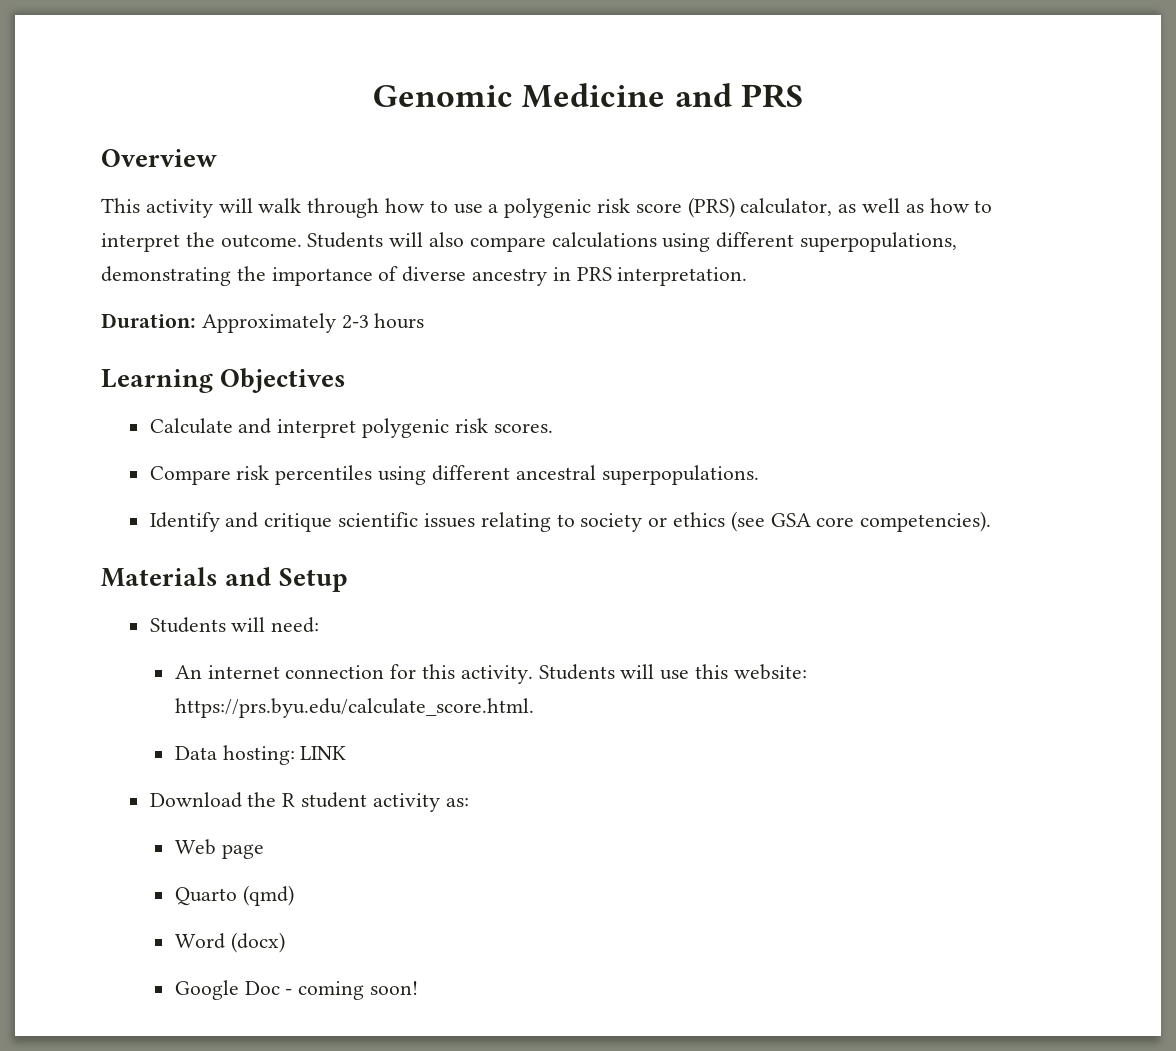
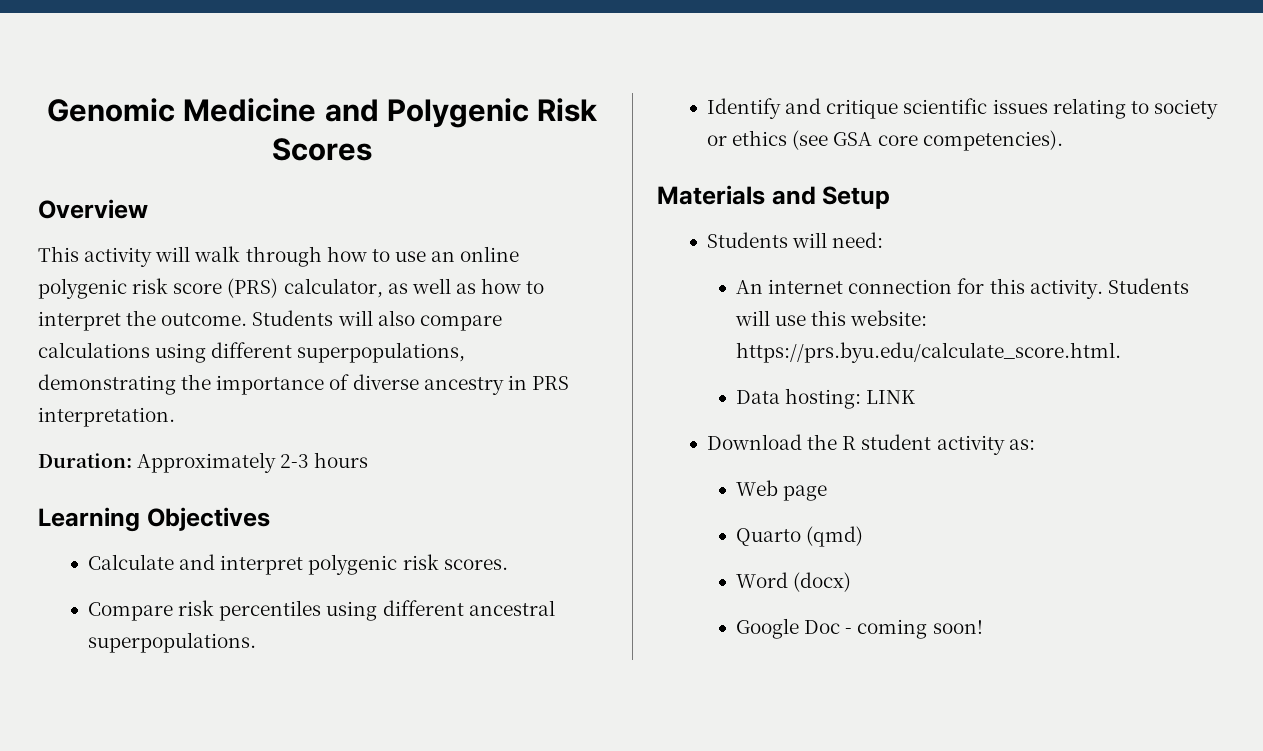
- Genomic Medicine and PRS
+ Genomic Medicine and Polygenic Risk Scores
- This activity will walk through how to use a polygenic risk score (PRS) calculator, as well as how to interpret the outcome.
+ This activity will walk through how to use an online polygenic risk score (PRS) calculator, as well as how to interpret the outcome.

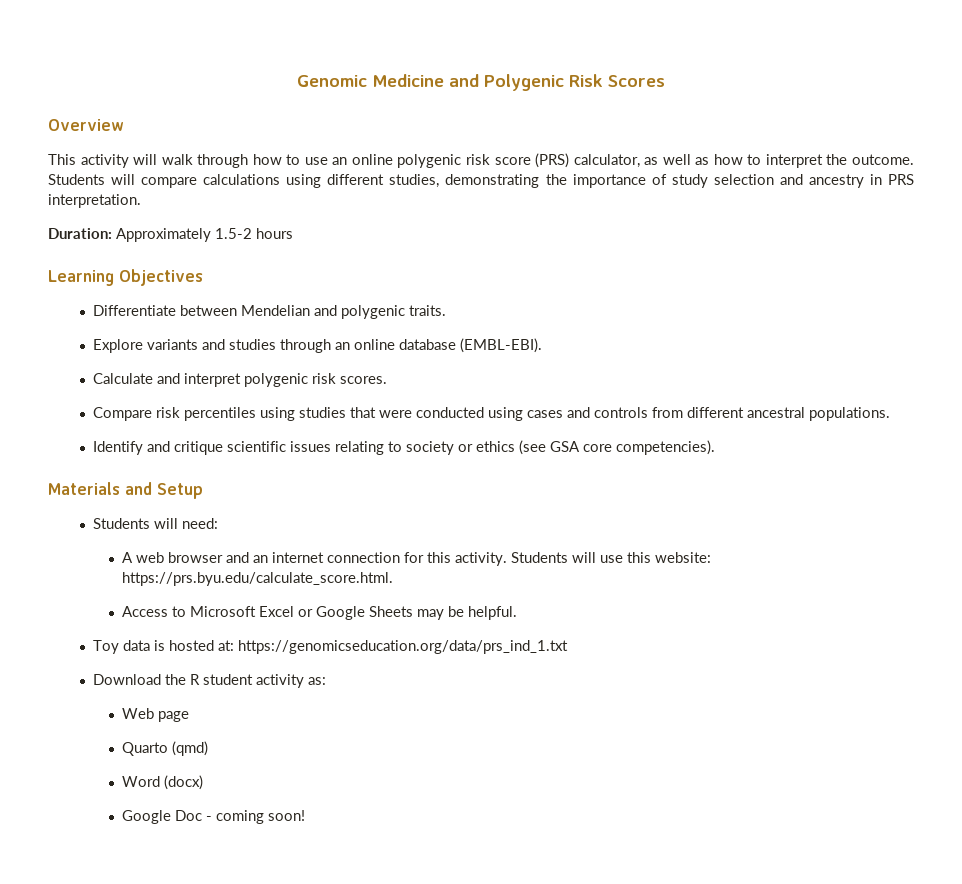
- Students will also compare calculations using different superpopulations, demonstrating the importance of diverse ancestry in PRS interpretation.
+ Students will compare calculations using different studies, demonstrating the importance of study selection and ancestry in PRS interpretation.
- Duration: Approximately 2-3 hours
+ Duration: Approximately 1.5-2 hours
+ Differentiate between Mendelian and polygenic traits.
+ Explore variants and studies through an online database (EMBL-EBI).
- Compare risk percentiles using different ancestral superpopulations.
+ Compare risk percentiles using studies that were conducted using cases and controls from different ancestral populations.
- An internet connection for this activity.
+ A web browser and an internet connection for this activity.
- Data hosting: LINK
+ Access to Microsoft Excel or Google Sheets may be helpful.
+ Toy data is hosted at: https://genomicseducation.org/data/prs_ind_1.txt

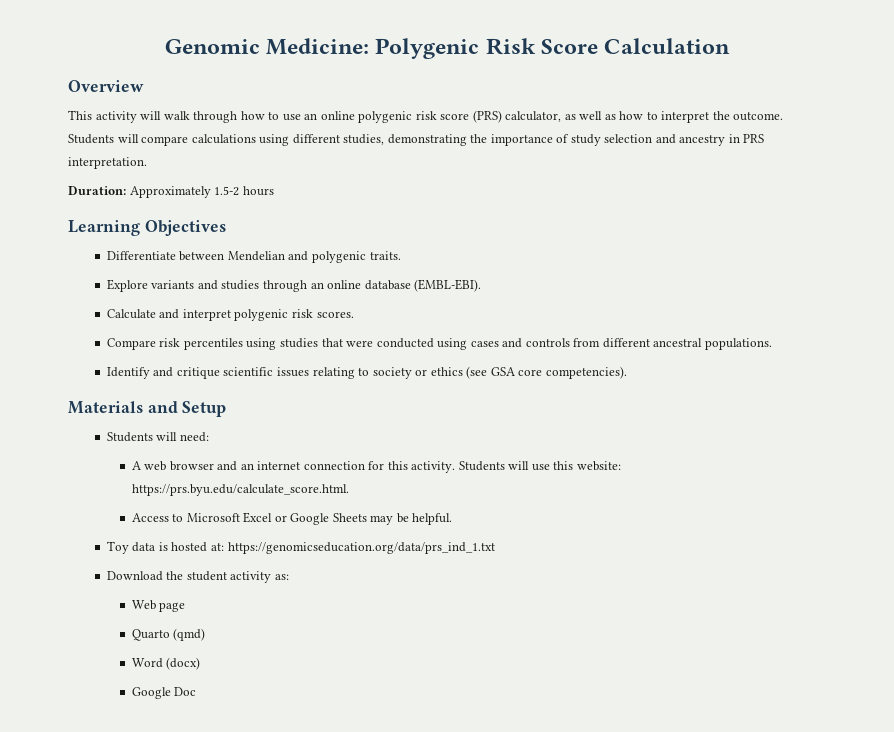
- Genomic Medicine and Polygenic Risk Scores
+ Genomic Medicine: Polygenic Risk Score Calculation
- Download the R student activity as:
+ Download the student activity as:
- Google Doc - coming soon!
+ Google Doc

